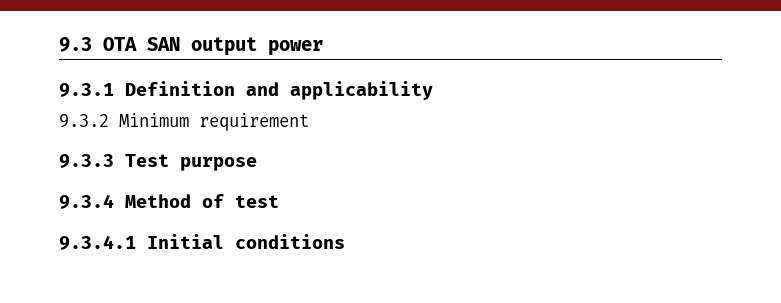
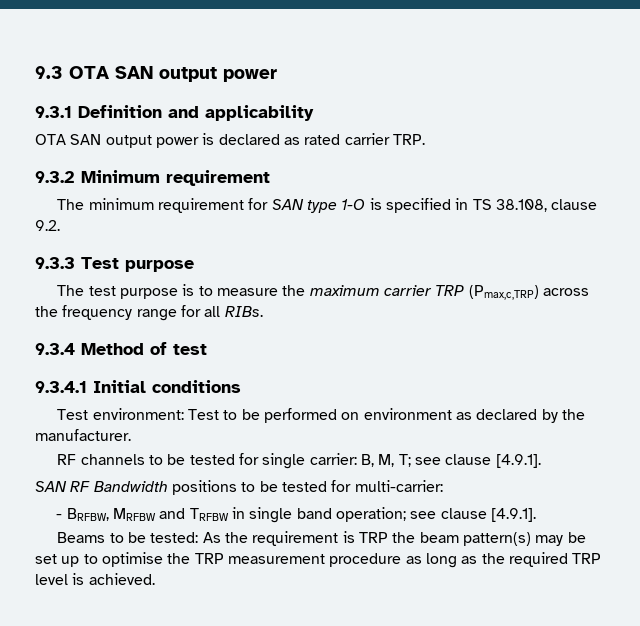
+ OTA SAN output power is declared as rated carrier TRP.
  9.3.2 Minimum requirement
+ The minimum requirement for SAN type 1-O is specified in TS 38.108, clause 9.2.
  9.3.3 Test purpose
+ The test purpose is to measure the maximum carrier TRP (Pmax,c,TRP) across the frequency range for all RIBs.
+ Test environment: Test to be performed on environment as declared by the manufacturer.
+ RF channels to be tested for single carrier: B, M, T; see clause [4.9.1].
+ SAN RF Bandwidth positions to be tested for multi-carrier:
+ - BRFBW, MRFBW and TRFBW in single band operation; see clause [4.9.1].
+ Beams to be tested: As the requirement is TRP the beam pattern(s) may be set up to optimise the TRP measurement procedure as long as the required TRP level is achieved.

